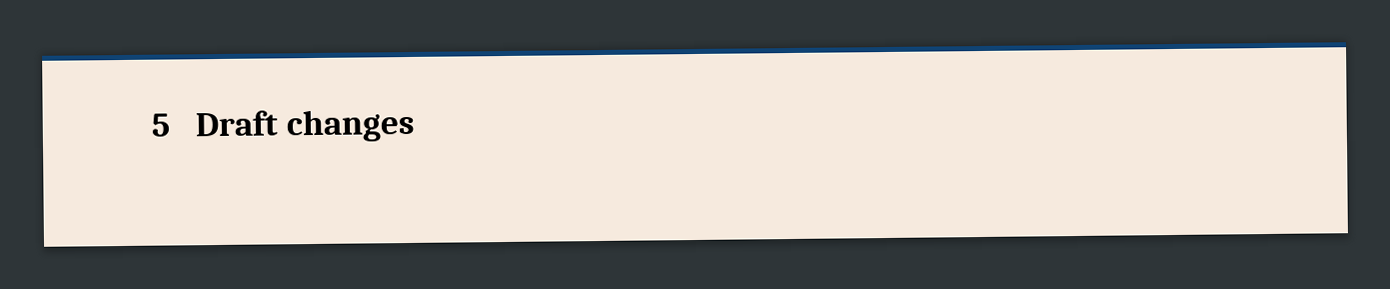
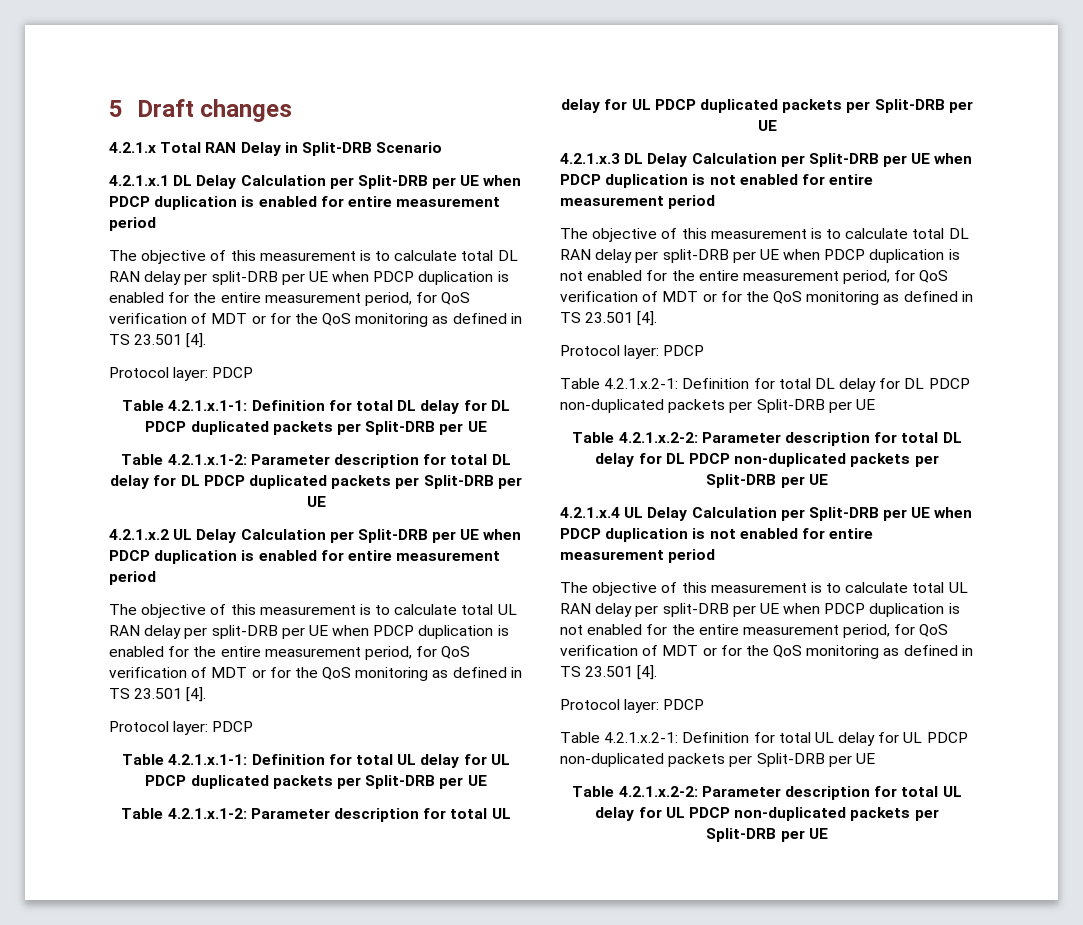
+ 4.2.1.x Total RAN Delay in Split-DRB Scenario
+ 4.2.1.x.1 DL Delay Calculation per Split-DRB per UE when PDCP duplication is enabled for entire measurement period
+ The objective of this measurement is to calculate total DL RAN delay per split-DRB per UE when PDCP duplication is enabled for the entire measurement period, for QoS verification of MDT or for the QoS monitoring as defined in TS 23.501 [4].
+ Protocol layer: PDCP
+ Table 4.2.1.x.1-1: Definition for total DL delay for DL PDCP duplicated packets per Split-DRB per UE
+ Table 4.2.1.x.1-2: Parameter description for total DL delay for DL PDCP duplicated packets per Split-DRB per UE
+ 4.2.1.x.2 UL Delay Calculation per Split-DRB per UE when PDCP duplication is enabled for entire measurement period
+ The objective of this measurement is to calculate total UL RAN delay per split-DRB per UE when PDCP duplication is enabled for the entire measurement period, for QoS verification of MDT or for the QoS monitoring as defined in TS 23.501 [4].
+ Protocol layer: PDCP
+ Table 4.2.1.x.1-1: Definition for total UL delay for UL PDCP duplicated packets per Split-DRB per UE
+ Table 4.2.1.x.1-2: Parameter description for total UL delay for UL PDCP duplicated packets per Split-DRB per UE
+ 4.2.1.x.3 DL Delay Calculation per Split-DRB per UE when PDCP duplication is not enabled for entire measurement period
+ The objective of this measurement is to calculate total DL RAN delay per split-DRB per UE when PDCP duplication is not enabled for the entire measurement period, for QoS verification of MDT or for the QoS monitoring as defined in TS 23.501 [4].
+ Protocol layer: PDCP
+ Table 4.2.1.x.2-1: Definition for total DL delay for DL PDCP non-duplicated packets per Split-DRB per UE
+ Table 4.2.1.x.2-2: Parameter description for total DL delay for DL PDCP non-duplicated packets per Split-DRB per UE
+ 4.2.1.x.4 UL Delay Calculation per Split-DRB per UE when PDCP duplication is not enabled for entire measurement period
+ The objective of this measurement is to calculate total UL RAN delay per split-DRB per UE when PDCP duplication is not enabled for the entire measurement period, for QoS verification of MDT or for the QoS monitoring as defined in TS 23.501 [4].
+ Protocol layer: PDCP
+ Table 4.2.1.x.2-1: Definition for total UL delay for UL PDCP non-duplicated packets per Split-DRB per UE
+ Table 4.2.1.x.2-2: Parameter description for total UL delay for UL PDCP non-duplicated packets per Split-DRB per UE

